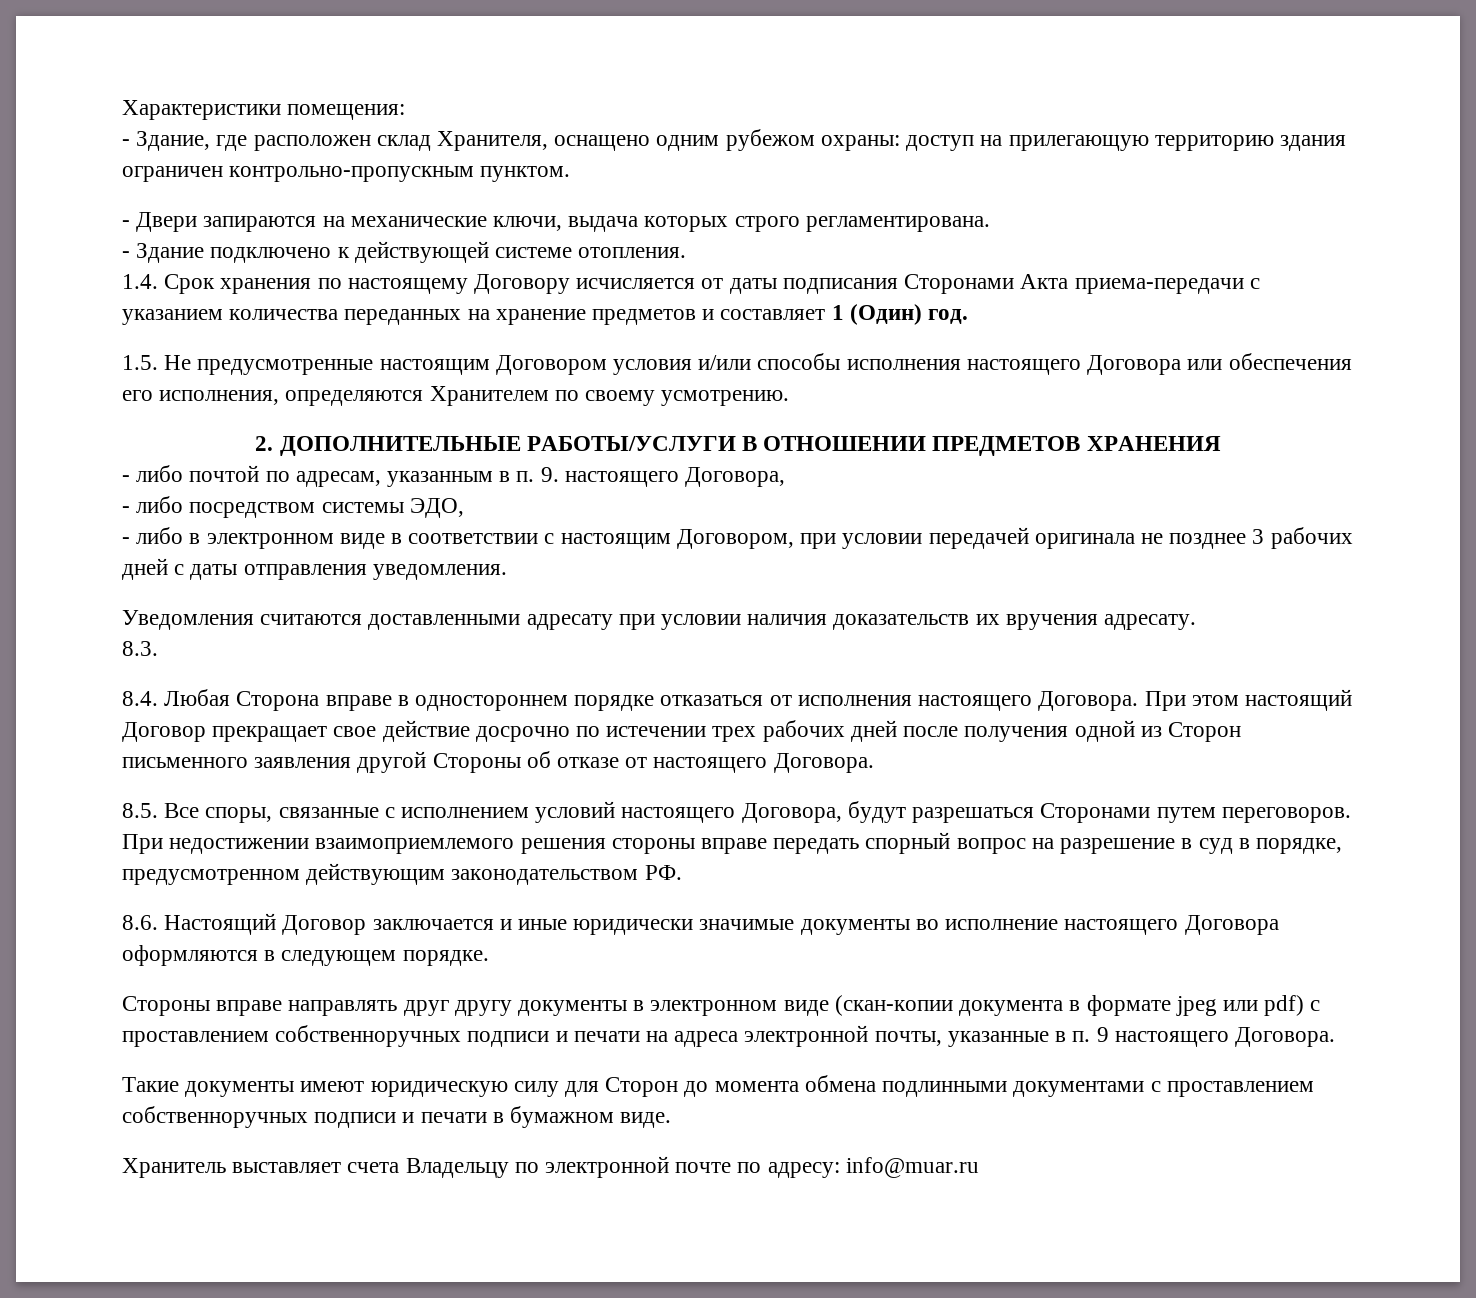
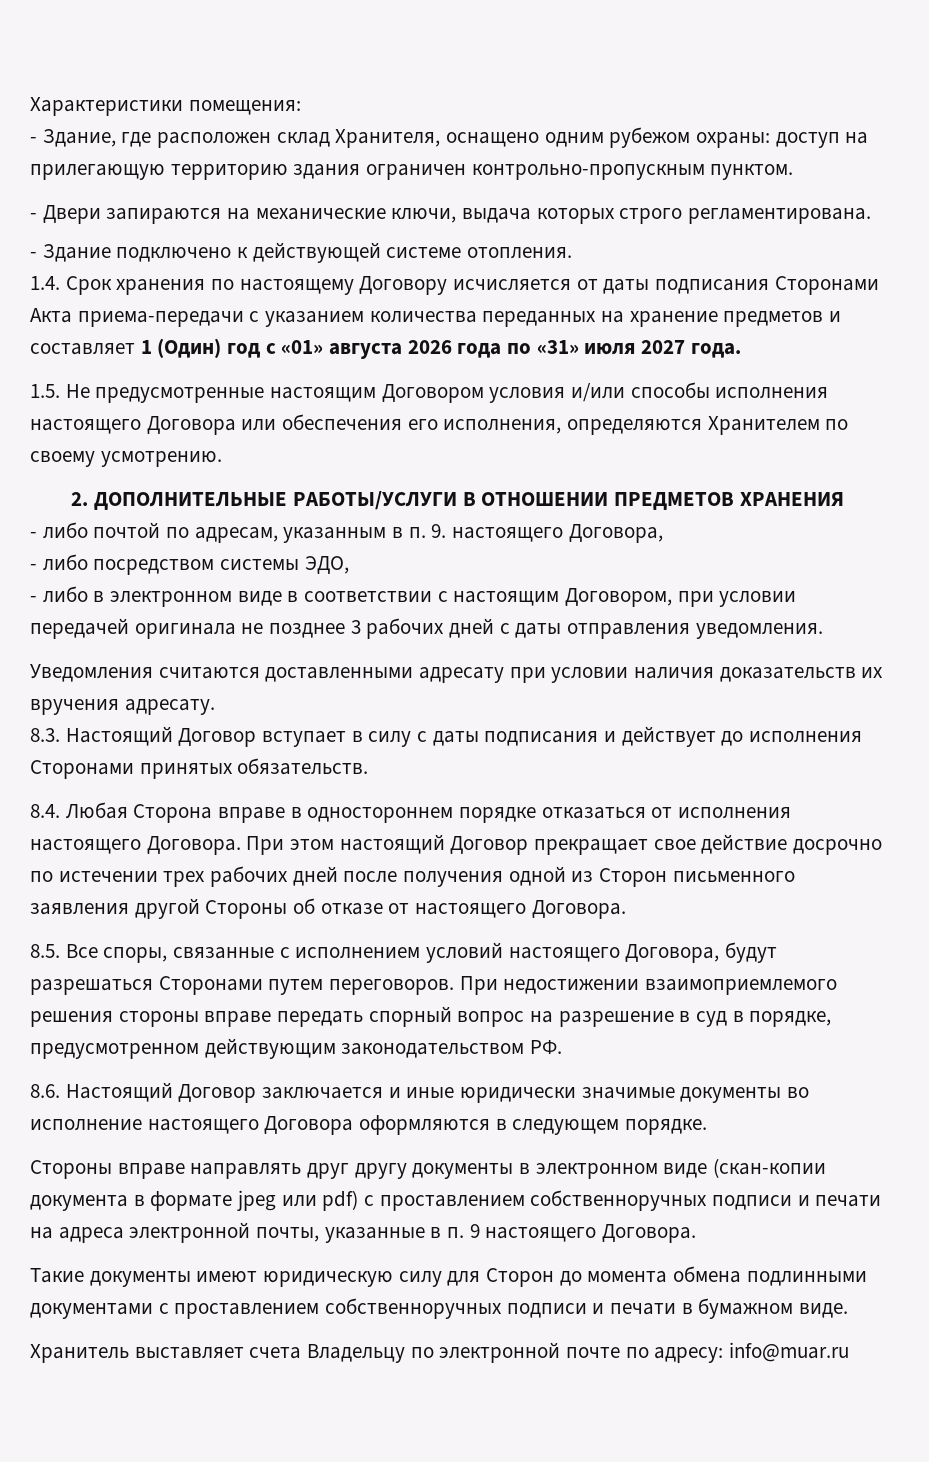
- 1.4. Срок хранения по настоящему Договору исчисляется от даты подписания Сторонами Акта приема-передачи с указанием количества переданных на хранение предметов и составляет 1 (Один) год.
+ 1.4. Срок хранения по настоящему Договору исчисляется от даты подписания Сторонами Акта приема-передачи с указанием количества переданных на хранение предметов и составляет 1 (Один) год с «01» августа 2026 года по «31» июля 2027 года.
- 8.3.
+ 8.3. Настоящий Договор вступает в силу с даты подписания и действует до исполнения Сторонами принятых обязательств.

